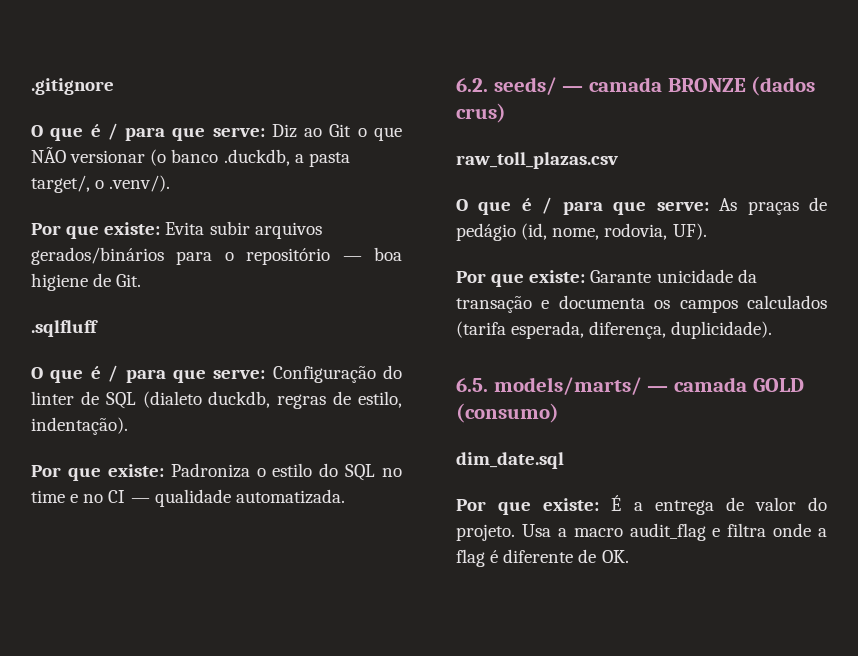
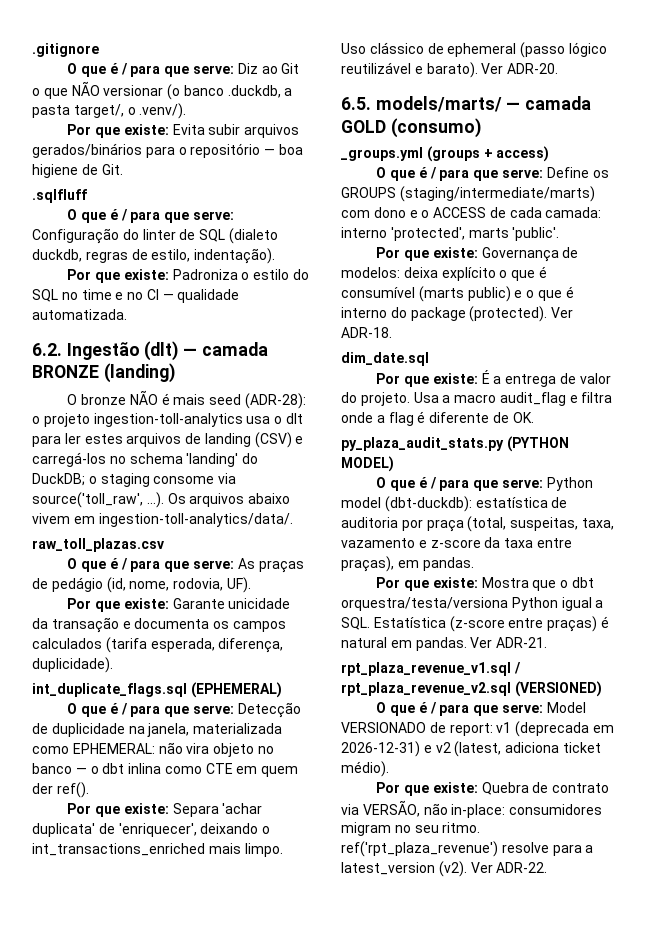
- 6.2. seeds/ — camada BRONZE (dados crus)
+ 6.2. Ingestão (dlt) — camada BRONZE (landing)
+ O bronze NÃO é mais seed (ADR-28): o projeto ingestion-toll-analytics usa o dlt para ler estes arquivos de landing (CSV) e carregá-los no schema 'landing' do DuckDB; o staging consome via source('toll_raw', ...). Os arquivos abaixo vivem em ingestion-toll-analytics/data/.
+ int_duplicate_flags.sql (EPHEMERAL)
+ O que é / para que serve: Detecção de duplicidade na janela, materializada como EPHEMERAL: não vira objeto no banco — o dbt inlina como CTE em quem der ref().
+ Por que existe: Separa 'achar duplicata' de 'enriquecer', deixando o int_transactions_enriched mais limpo. Uso clássico de ephemeral (passo lógico reutilizável e barato). Ver ADR-20.
+ _groups.yml (groups + access)
+ O que é / para que serve: Define os GROUPS (staging/intermediate/marts) com dono e o ACCESS de cada camada: interno 'protected', marts 'public'.
+ Por que existe: Governança de modelos: deixa explícito o que é consumível (marts public) e o que é interno do package (protected). Ver ADR-18.
+ py_plaza_audit_stats.py (PYTHON MODEL)
+ O que é / para que serve: Python model (dbt-duckdb): estatística de auditoria por praça (total, suspeitas, taxa, vazamento e z-score da taxa entre praças), em pandas.
+ Por que existe: Mostra que o dbt orquestra/testa/versiona Python igual a SQL. Estatística (z-score entre praças) é natural em pandas. Ver ADR-21.
+ rpt_plaza_revenue_v1.sql / rpt_plaza_revenue_v2.sql (VERSIONED)
+ O que é / para que serve: Model VERSIONADO de report: v1 (deprecada em 2026-12-31) e v2 (latest, adiciona ticket médio).
+ Por que existe: Quebra de contrato via VERSÃO, não in-place: consumidores migram no seu ritmo. ref('rpt_plaza_revenue') resolve para a latest_version (v2). Ver ADR-22.

